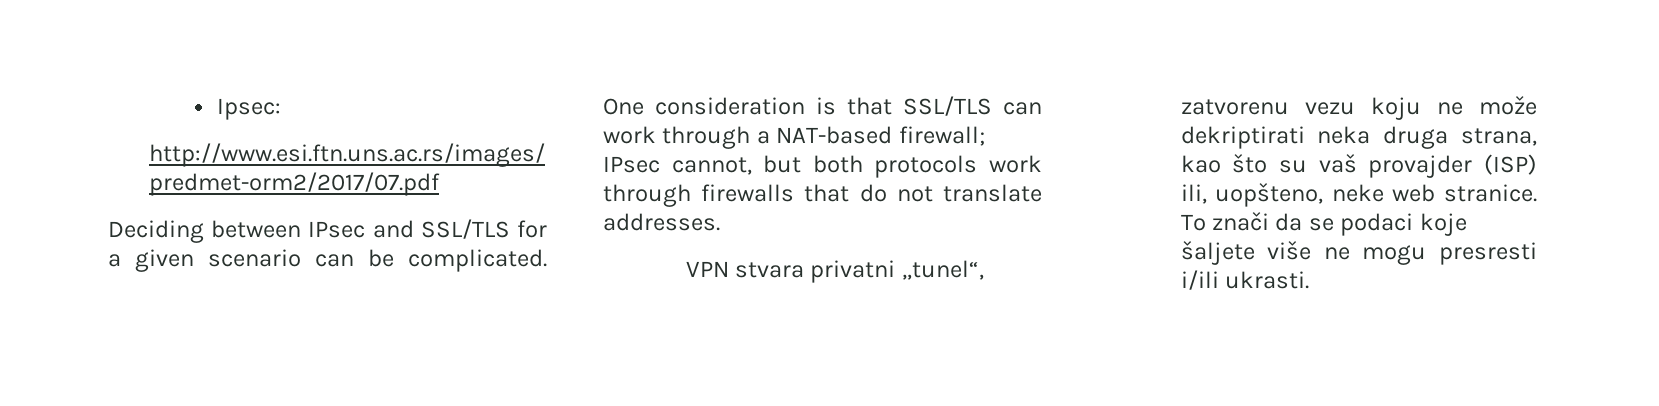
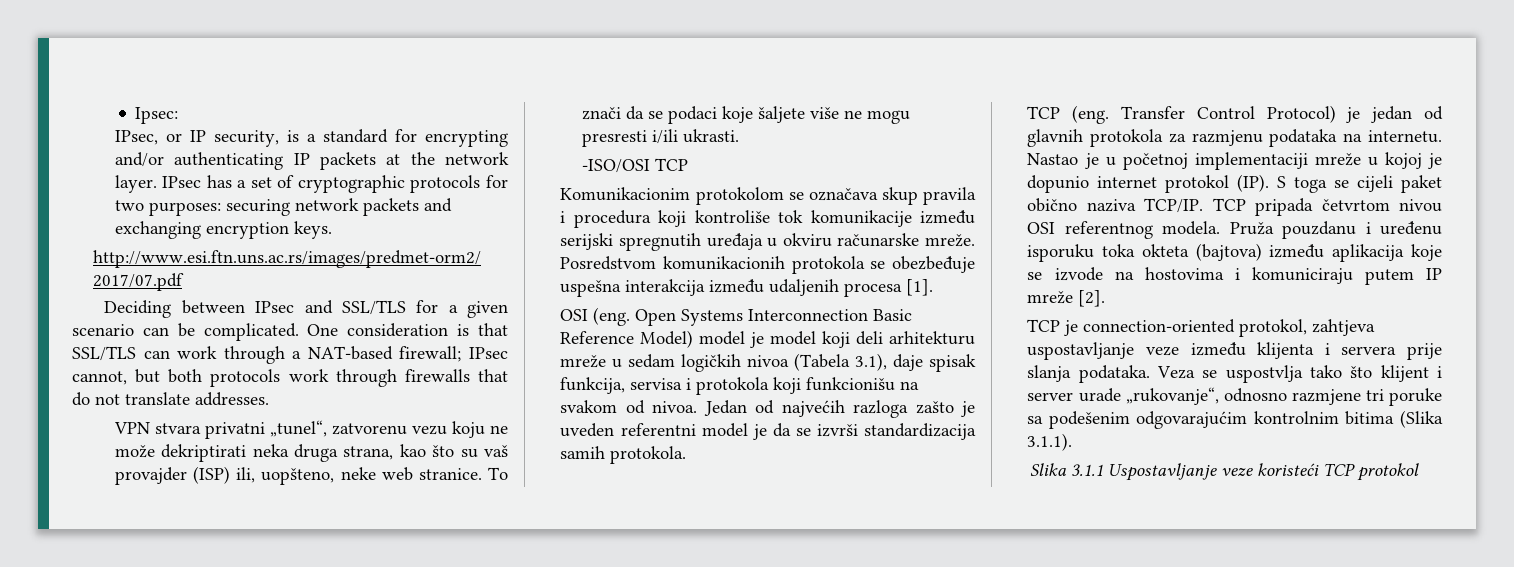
+ IPsec, or IP security, is a standard for encrypting and/or authenticating IP packets at the network layer. IPsec has a set of cryptographic protocols for two purposes: securing network packets and exchanging encryption keys.
+ -ISO/OSI TCP
+ Komunikacionim protokolom se označava skup pravila i procedura koji kontroliše tok komunikacije između serijski spregnutih uređaja u okviru računarske mreže. Posredstvom komunikacionih protokola se obezbeđuje uspešna interakcija između udaljenih procesa [1].
+ OSI (eng. Open Systems Interconnection Basic Reference Model) model je model koji deli arhitekturu mreže u sedam logičkih nivoa (Tabela 3.1), daje spisak funkcija, servisa i protokola koji funkcionišu na svakom od nivoa. Jedan od najvećih razloga zašto je uveden referentni model je da se izvrši standardizacija samih protokola.
+ TCP (eng. Transfer Control Protocol) je jedan od glavnih protokola za razmjenu podataka na internetu. Nastao je u početnoj implementaciji mreže u kojoj je dopunio internet protokol (IP). S toga se cijeli paket obično naziva TCP/IP. TCP pripada četvrtom nivou OSI referentnog modela. Pruža pouzdanu i uređenu isporuku toka okteta (bajtova) između aplikacija koje se izvode na hostovima i komuniciraju putem IP mreže [2].
+ TCP je connection-oriented protokol, zahtjeva uspostavljanje veze između klijenta i servera prije slanja podataka. Veza se uspostvlja tako što klijent i server urade „rukovanje“, odnosno razmjene tri poruke sa podešenim odgovarajućim kontrolnim bitima (Slika 3.1.1).
+ Slika 3.1.1 Uspostavljanje veze koristeći TCP protokol

